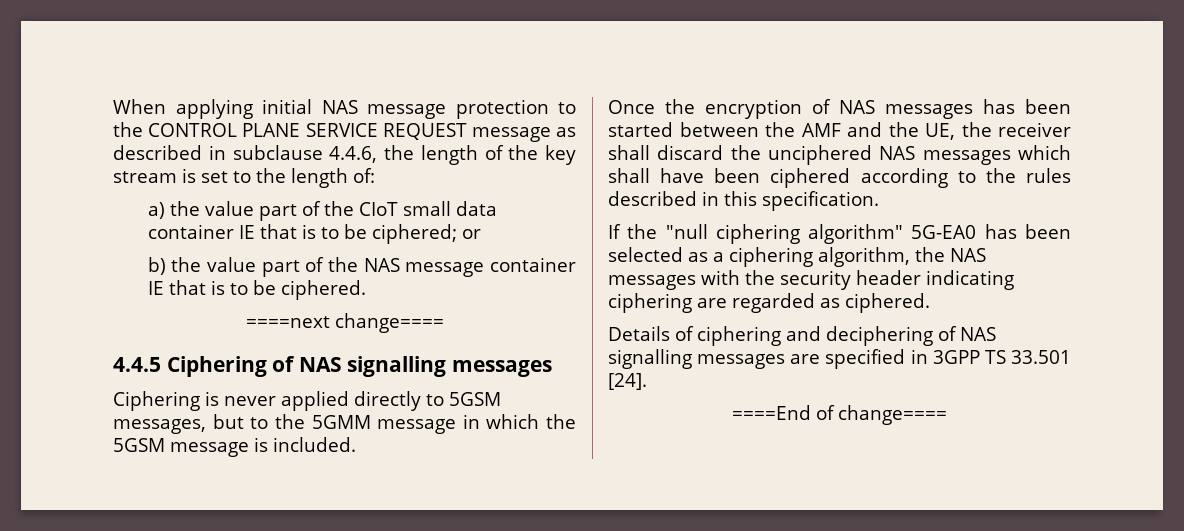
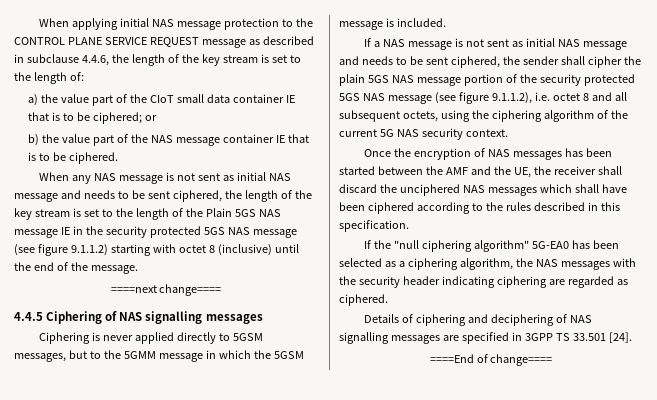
+ When any NAS message is not sent as initial NAS message and needs to be sent ciphered, the length of the key stream is set to the length of the Plain 5GS NAS message IE in the security protected 5GS NAS message (see figure 9.1.1.2) starting with octet 8 (inclusive) until the end of the message.
+ If a NAS message is not sent as initial NAS message and needs to be sent ciphered, the sender shall cipher the plain 5GS NAS message portion of the security protected 5GS NAS message (see figure 9.1.1.2), i.e. octet 8 and all subsequent octets, using the ciphering algorithm of the current 5G NAS security context.

